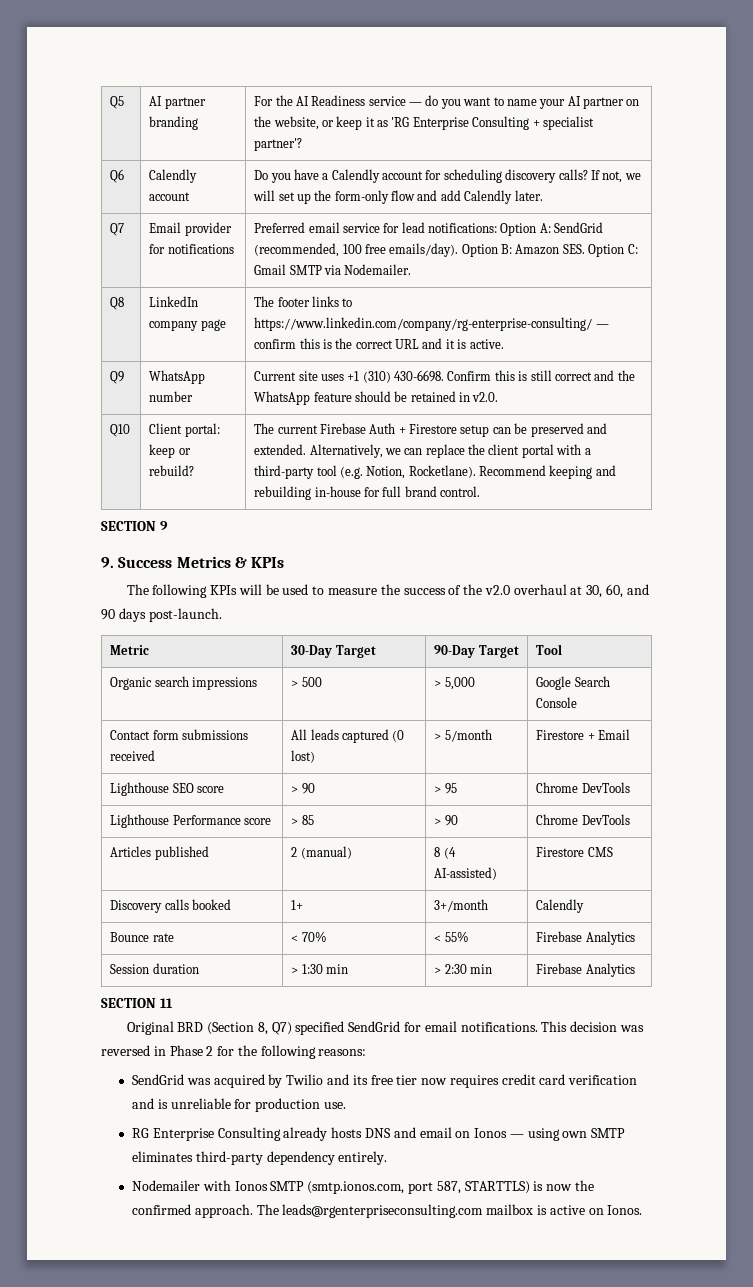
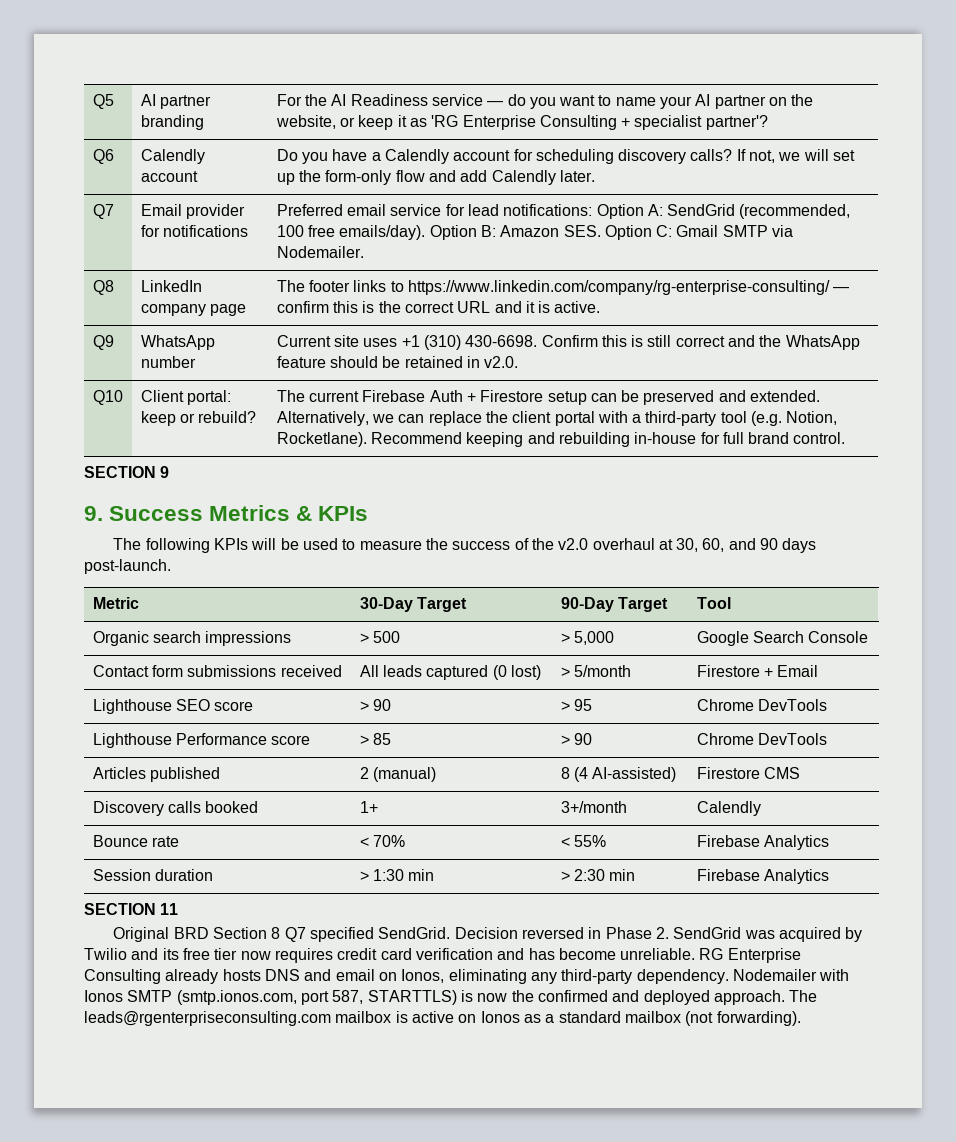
- Original BRD (Section 8, Q7) specified SendGrid for email notifications. This decision was reversed in Phase 2 for the following reasons:
- SendGrid was acquired by Twilio and its free tier now requires credit card verification and is unreliable for production use.
- RG Enterprise Consulting already hosts DNS and email on Ionos — using own SMTP eliminates third-party dependency entirely.
- Nodemailer with Ionos SMTP (smtp.ionos.com, port 587, STARTTLS) is now the confirmed approach.
+ Original BRD Section 8 Q7 specified SendGrid. Decision reversed in Phase 2. SendGrid was acquired by Twilio and its free tier now requires credit card verification and has become unreliable. RG Enterprise Consulting already hosts DNS and email on Ionos, eliminating any third-party dependency. Nodemailer with Ionos SMTP (smtp.ionos.com, port 587, STARTTLS) is now the confirmed and deployed approach.
- The leads@rgenterpriseconsulting.com mailbox is active on Ionos.
+ The leads@rgenterpriseconsulting.com mailbox is active on Ionos as a standard mailbox (not forwarding).

